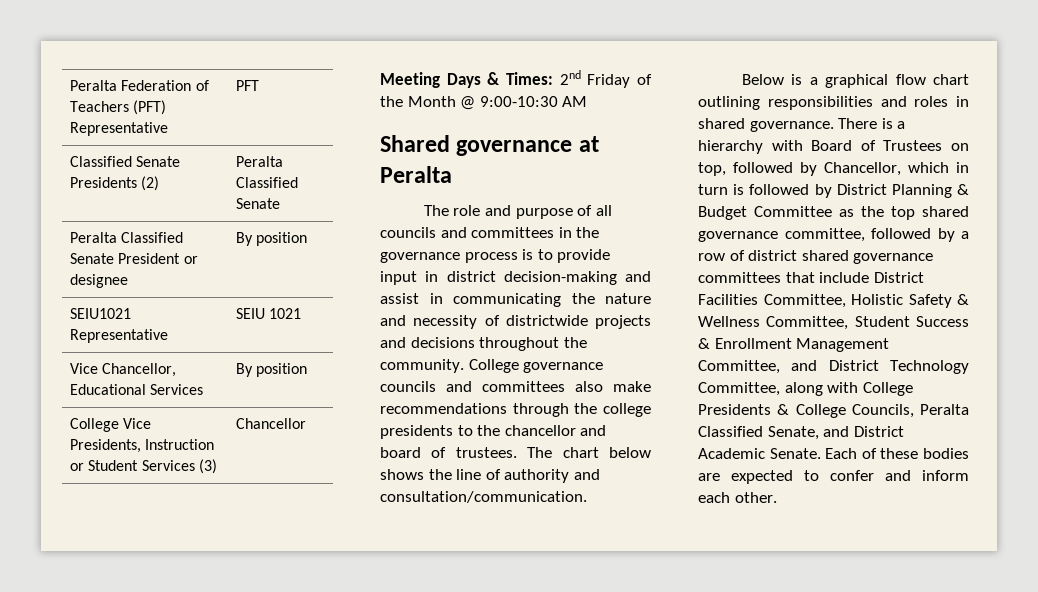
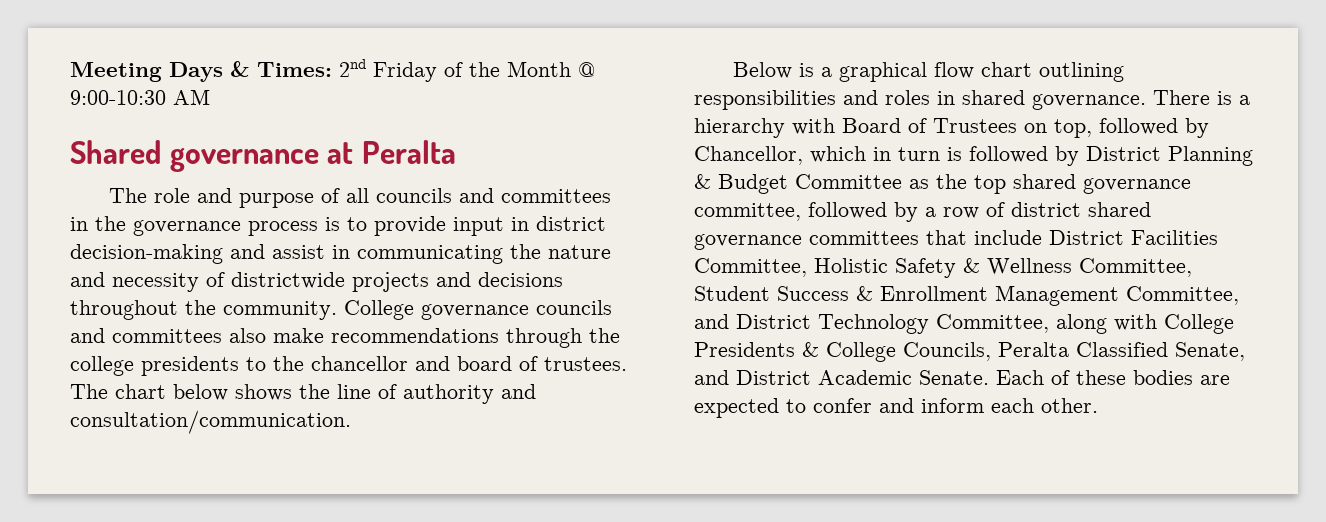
- Peralta Federation of Teachers (PFT) Representative | PFT
- Classified Senate Presidents (2) | Peralta Classified Senate
- Peralta Classified Senate President or designee | By position
- SEIU1021 Representative | SEIU 1021
- Vice Chancellor, Educational Services | By position
- College Vice Presidents, Instruction or Student Services (3) | Chancellor

